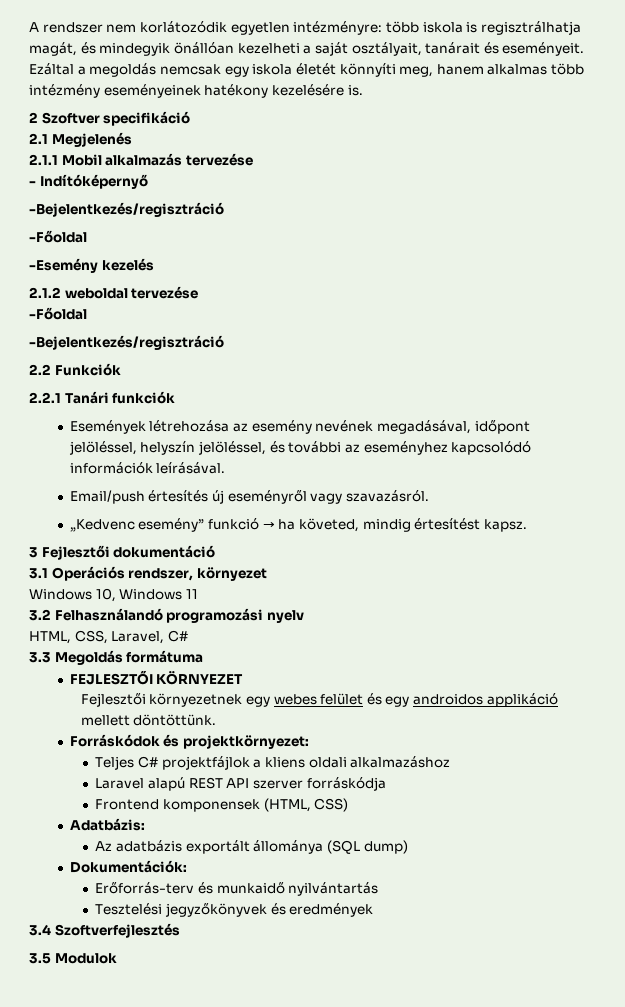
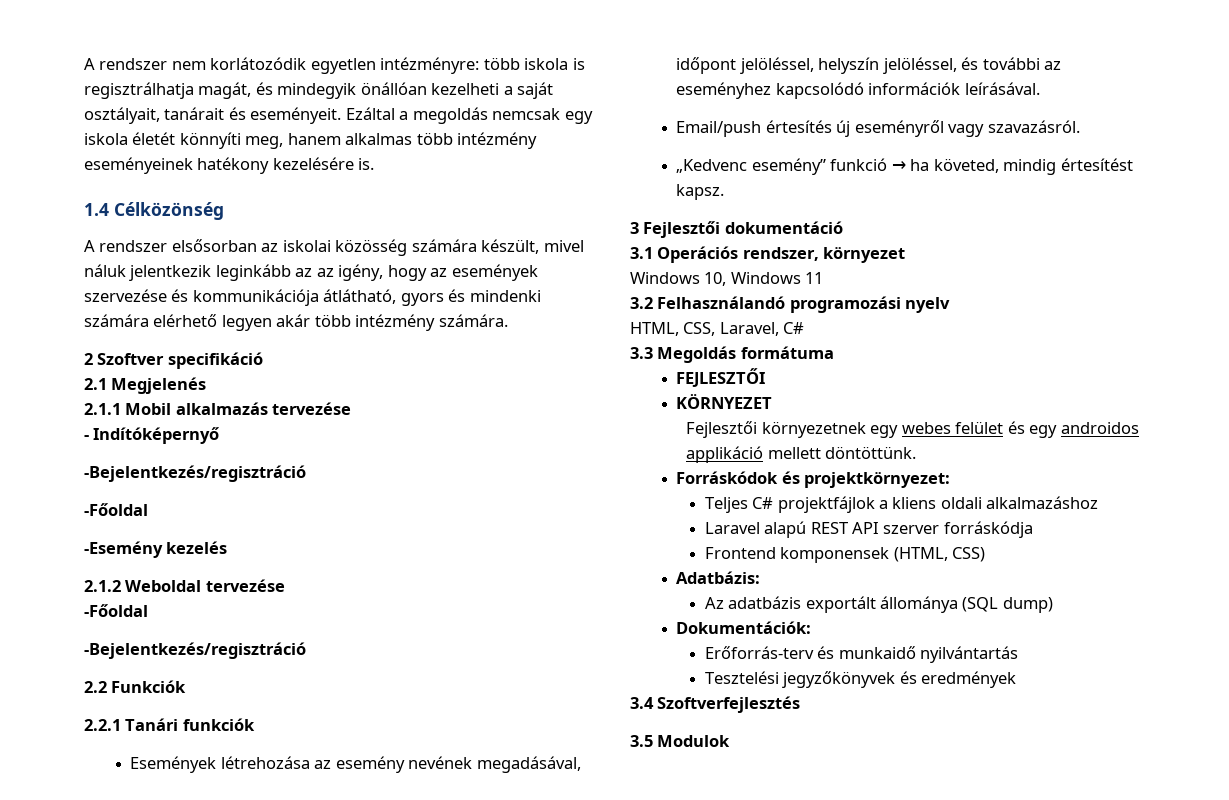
+ 1.4 Célközönség
+ A rendszer elsősorban az iskolai közösség számára készült, mivel náluk jelentkezik leginkább az az igény, hogy az események szervezése és kommunikációja átlátható, gyors és mindenki számára elérhető legyen akár több intézmény számára.
- 2.1.2 weboldal tervezése
+ 2.1.2 Weboldal tervezése
- FEJLESZTŐI KÖRNYEZET
+ FEJLESZTŐI
+ KÖRNYEZET

